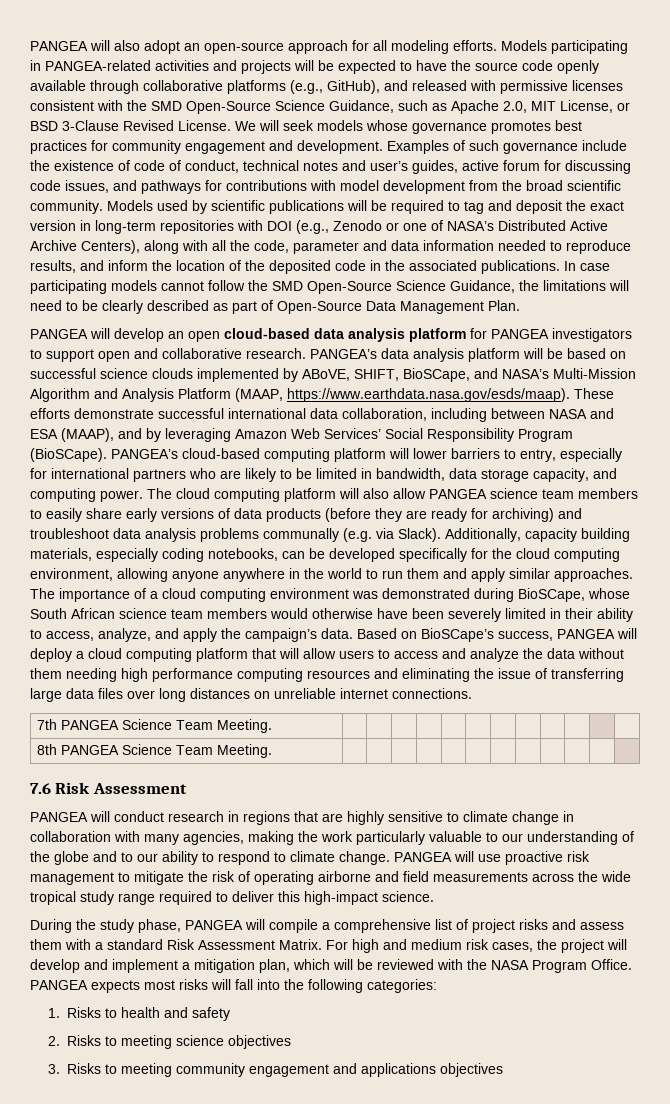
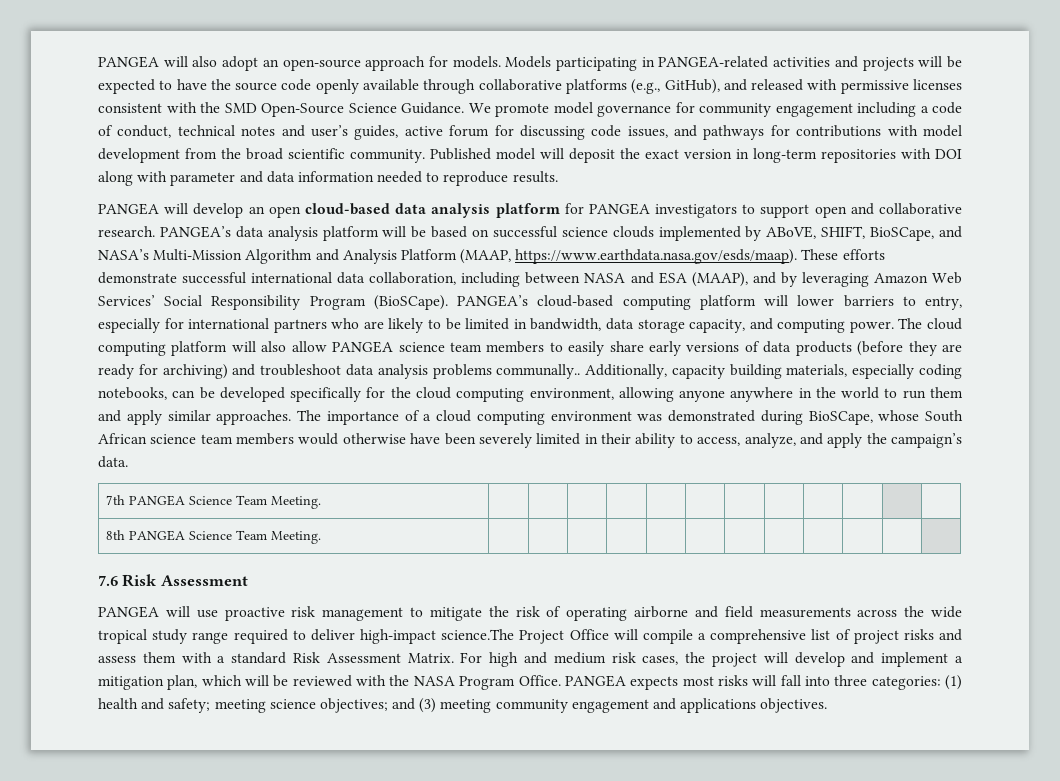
- PANGEA will also adopt an open-source approach for all modeling efforts.
+ PANGEA will also adopt an open-source approach for models.
- Models participating in PANGEA-related activities and projects will be expected to have the source code openly available through collaborative platforms (e.g., GitHub), and released with permissive licenses consistent with the SMD Open-Source Science Guidance, such as Apache 2.0, MIT License, or BSD 3-Clause Revised License. We will seek models whose governance promotes best practices for community engagement and development. Examples of such governance include the existence of code of conduct, technical notes and user’s guides, active forum for discussing code issues, and pathways for contributions with model development from the broad scientific community.
+ Models participating in PANGEA-related activities and projects will be expected to have the source code openly available through collaborative platforms (e.g., GitHub), and released with permissive licenses consistent with the SMD Open-Source Science Guidance. We promote model governance for community engagement including a code of conduct, technical notes and user’s guides, active forum for discussing code issues, and pathways for contributions with model development from the broad scientific community.
- Models used by scientific publications will be required to tag and deposit the exact version in long-term repositories with DOI (e.g., Zenodo or one of NASA’s Distributed Active Archive Centers), along with all the code, parameter and data information needed to reproduce results, and inform the location of the deposited code in the associated publications. In case participating models cannot follow the SMD Open-Source Science Guidance, the limitations will need to be clearly described as part of Open-Source Data Management Plan.
+ Published model will deposit the exact version in long-term repositories with DOI along with parameter and data information needed to reproduce results.
- The cloud computing platform will also allow PANGEA science team members to easily share early versions of data products (before they are ready for archiving) and troubleshoot data analysis problems communally (e.g. via Slack).
+ The cloud computing platform will also allow PANGEA science team members to easily share early versions of data products (before they are ready for archiving) and troubleshoot data analysis problems communally..
- Based on BioSCape’s success, PANGEA will deploy a cloud computing platform that will allow users to access and analyze the data without them needing high performance computing resources and eliminating the issue of transferring large data files over long distances on unreliable internet connections.
- PANGEA will conduct research in regions that are highly sensitive to climate change in collaboration with many agencies, making the work particularly valuable to our understanding of the globe and to our ability to respond to climate change. PANGEA will use proactive risk management to mitigate the risk of operating airborne and field measurements across the wide tropical study range required to deliver this high-impact science.
- During the study phase, PANGEA will compile a comprehensive list of project risks and assess them with a standard Risk Assessment Matrix.
+ PANGEA will use proactive risk management to mitigate the risk of operating airborne and field measurements across the wide tropical study range required to deliver high-impact science.The Project Office will compile a comprehensive list of project risks and assess them with a standard Risk Assessment Matrix.
- PANGEA expects most risks will fall into the following categories:
- 1. Risks to health and safety
- 2. Risks to meeting science objectives
- 3. Risks to meeting community engagement and applications objectives
+ PANGEA expects most risks will fall into three categories: (1) health and safety; meeting science objectives; and (3) meeting community engagement and applications objectives.

